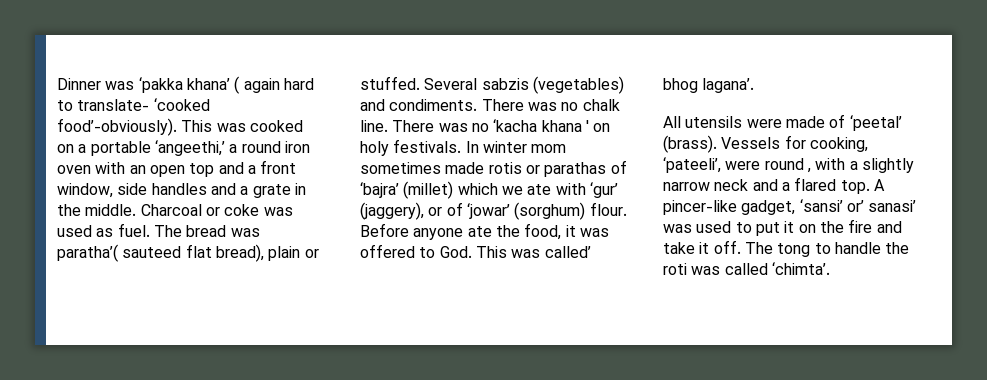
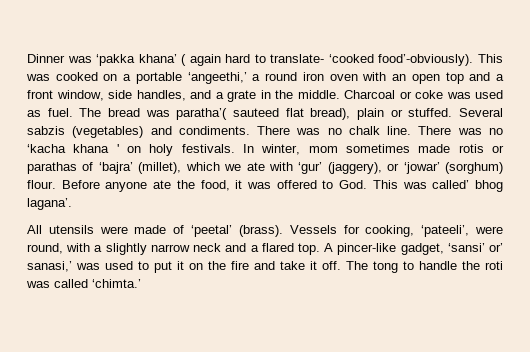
- This was cooked on a portable ‘angeethi,’ a round iron oven with an open top and a front window, side handles and a grate in the middle.
+ This was cooked on a portable ‘angeethi,’ a round iron oven with an open top and a front window, side handles, and a grate in the middle.
- In winter mom sometimes made rotis or parathas of ‘bajra’ (millet) which we ate with ‘gur’ (jaggery), or of ‘jowar’ (sorghum) flour.
+ In winter, mom sometimes made rotis or parathas of ‘bajra’ (millet), which we ate with ‘gur’ (jaggery), or ‘jowar’ (sorghum) flour.
- Vessels for cooking, ‘pateeli’, were round , with a slightly narrow neck and a flared top.
+ Vessels for cooking, ‘pateeli’, were round, with a slightly narrow neck and a flared top.
- A pincer-like gadget, ‘sansi’ or’ sanasi’ was used to put it on the fire and take it off.
+ A pincer-like gadget, ‘sansi’ or’ sanasi,’ was used to put it on the fire and take it off.
- The tong to handle the roti was called ‘chimta’.
+ The tong to handle the roti was called ‘chimta.’

